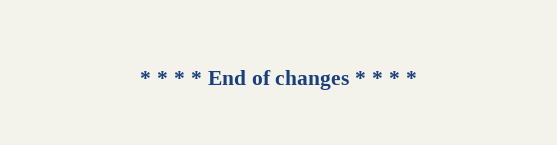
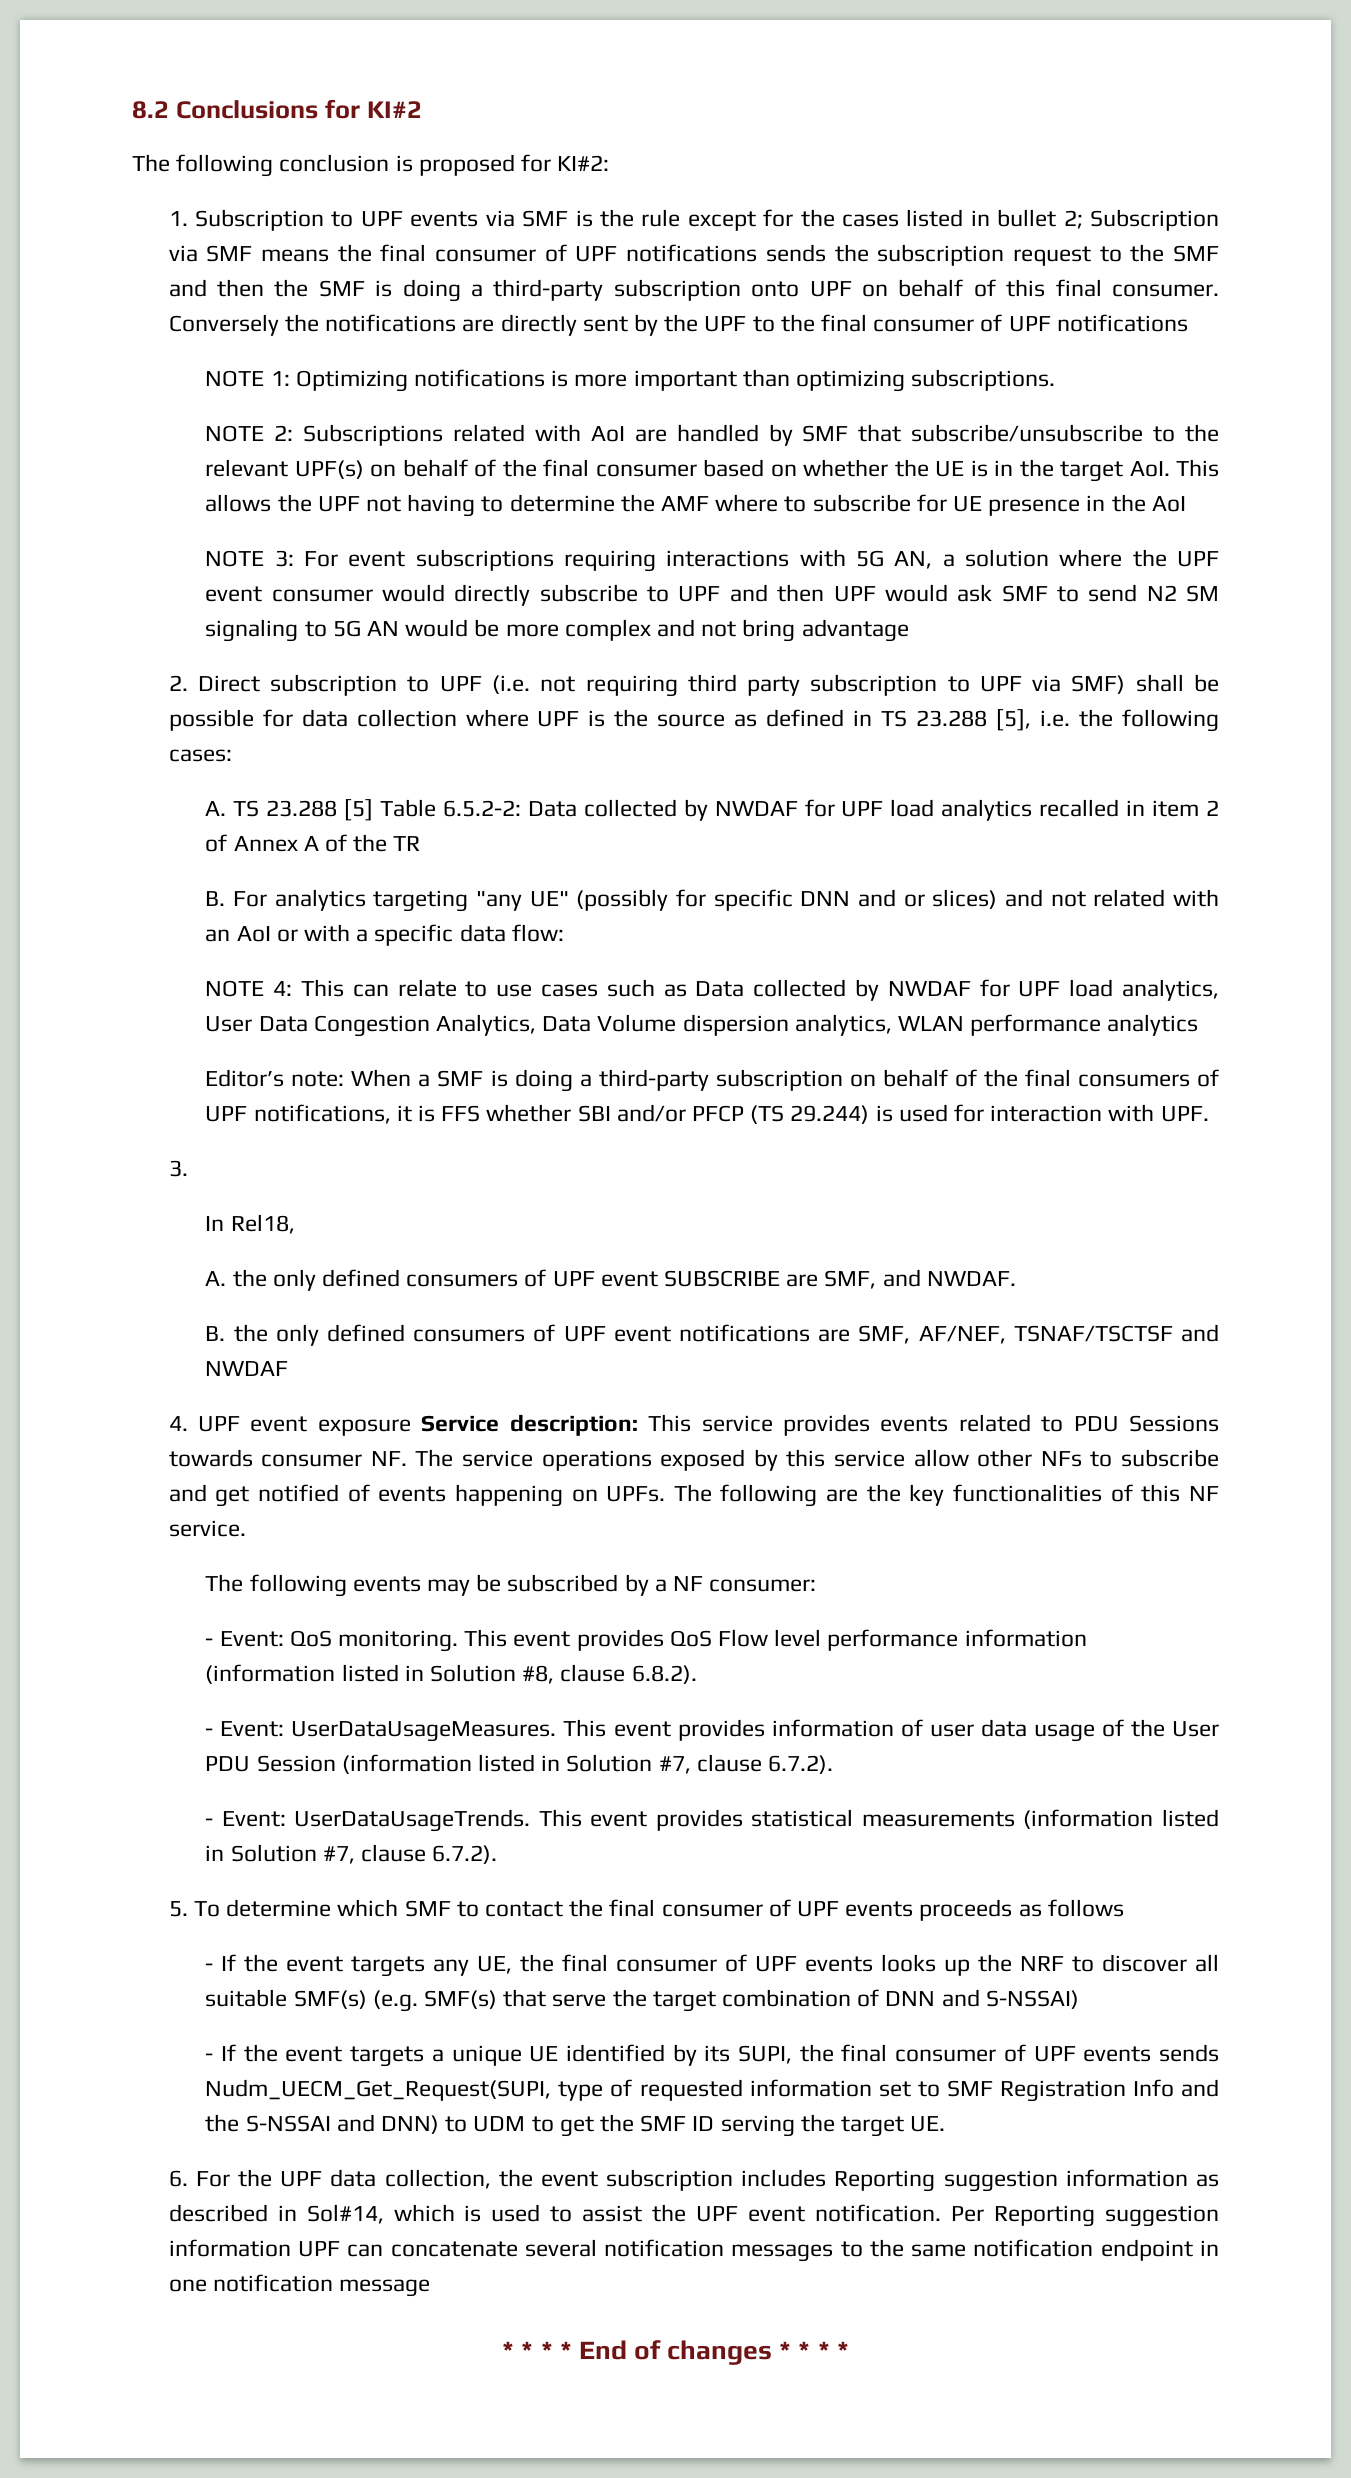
+ 8.2 Conclusions for KI#2
+ The following conclusion is proposed for KI#2:
+ 1. Subscription to UPF events via SMF is the rule except for the cases listed in bullet 2; Subscription via SMF means the final consumer of UPF notifications sends the subscription request to the SMF and then the SMF is doing a third-party subscription onto UPF on behalf of this final consumer. Conversely the notifications are directly sent by the UPF to the final consumer of UPF notifications
+ NOTE 1: Optimizing notifications is more important than optimizing subscriptions.
+ NOTE 2: Subscriptions related with AoI are handled by SMF that subscribe/unsubscribe to the relevant UPF(s) on behalf of the final consumer based on whether the UE is in the target AoI. This allows the UPF not having to determine the AMF where to subscribe for UE presence in the AoI
+ NOTE 3: For event subscriptions requiring interactions with 5G AN, a solution where the UPF event consumer would directly subscribe to UPF and then UPF would ask SMF to send N2 SM signaling to 5G AN would be more complex and not bring advantage
+ 2. Direct subscription to UPF (i.e. not requiring third party subscription to UPF via SMF) shall be possible for data collection where UPF is the source as defined in TS 23.288 [5], i.e. the following cases:
+ A. TS 23.288 [5] Table 6.5.2-2: Data collected by NWDAF for UPF load analytics recalled in item 2 of Annex A of the TR
+ B. For analytics targeting "any UE" (possibly for specific DNN and or slices) and not related with an AoI or with a specific data flow:
+ NOTE 4: This can relate to use cases such as Data collected by NWDAF for UPF load analytics, User Data Congestion Analytics, Data Volume dispersion analytics, WLAN performance analytics
+ Editor’s note: When a SMF is doing a third-party subscription on behalf of the final consumers of UPF notifications, it is FFS whether SBI and/or PFCP (TS 29.244) is used for interaction with UPF.
+ 3.
+ In Rel18,
+ A. the only defined consumers of UPF event SUBSCRIBE are SMF, and NWDAF.
+ B. the only defined consumers of UPF event notifications are SMF, AF/NEF, TSNAF/TSCTSF and NWDAF
+ 4. UPF event exposure Service description: This service provides events related to PDU Sessions towards consumer NF. The service operations exposed by this service allow other NFs to subscribe and get notified of events happening on UPFs. The following are the key functionalities of this NF service.
+ The following events may be subscribed by a NF consumer:
+ - Event: QoS monitoring. This event provides QoS Flow level performance information (information listed in Solution #8, clause 6.8.2).
+ - Event: UserDataUsageMeasures. This event provides information of user data usage of the User PDU Session (information listed in Solution #7, clause 6.7.2).
+ - Event: UserDataUsageTrends. This event provides statistical measurements (information listed in Solution #7, clause 6.7.2).
+ 5. To determine which SMF to contact the final consumer of UPF events proceeds as follows
+ - If the event targets any UE, the final consumer of UPF events looks up the NRF to discover all suitable SMF(s) (e.g. SMF(s) that serve the target combination of DNN and S-NSSAI)
+ - If the event targets a unique UE identified by its SUPI, the final consumer of UPF events sends Nudm_UECM_Get_Request(SUPI, type of requested information set to SMF Registration Info and the S-NSSAI and DNN) to UDM to get the SMF ID serving the target UE.
+ 6. For the UPF data collection, the event subscription includes Reporting suggestion information as described in Sol#14, which is used to assist the UPF event notification. Per Reporting suggestion information UPF can concatenate several notification messages to the same notification endpoint in one notification message

